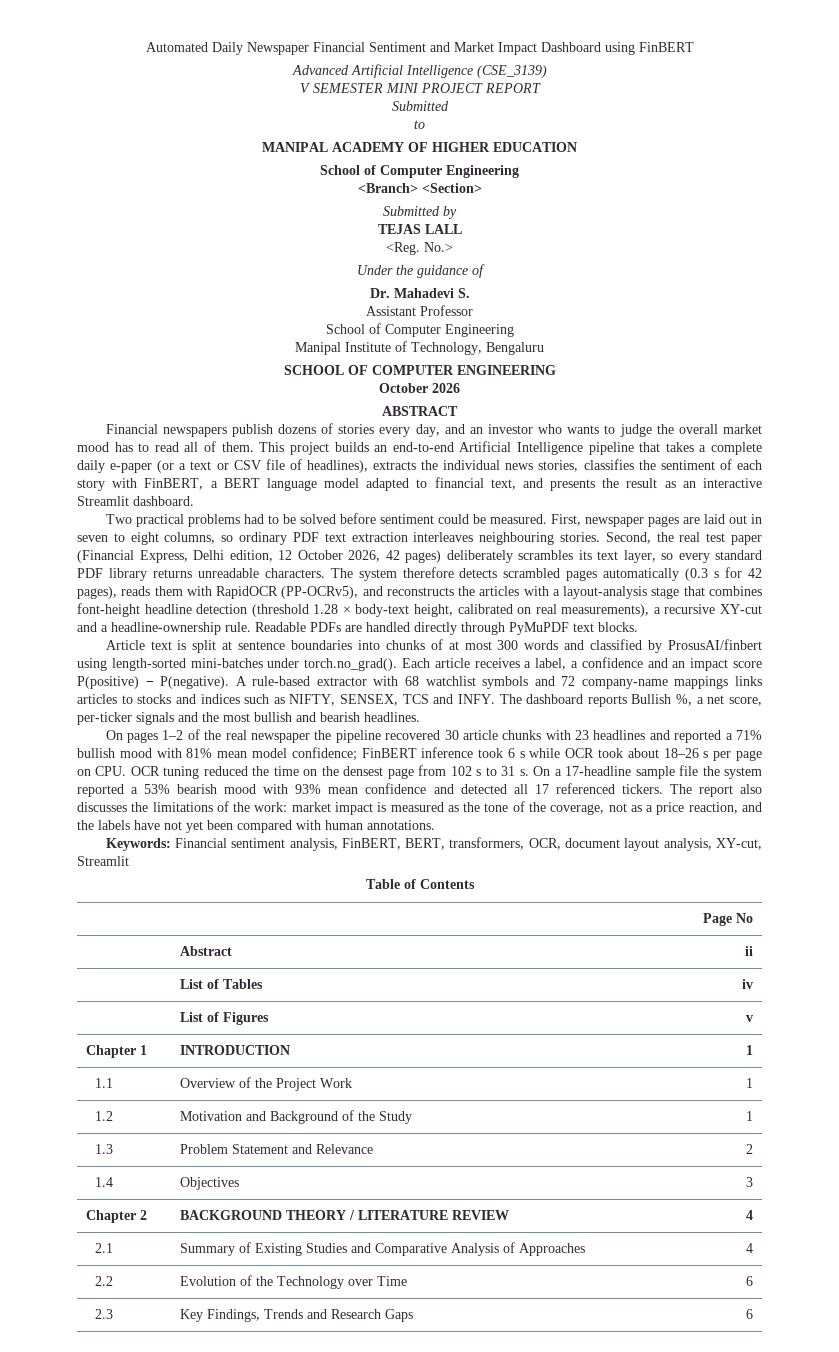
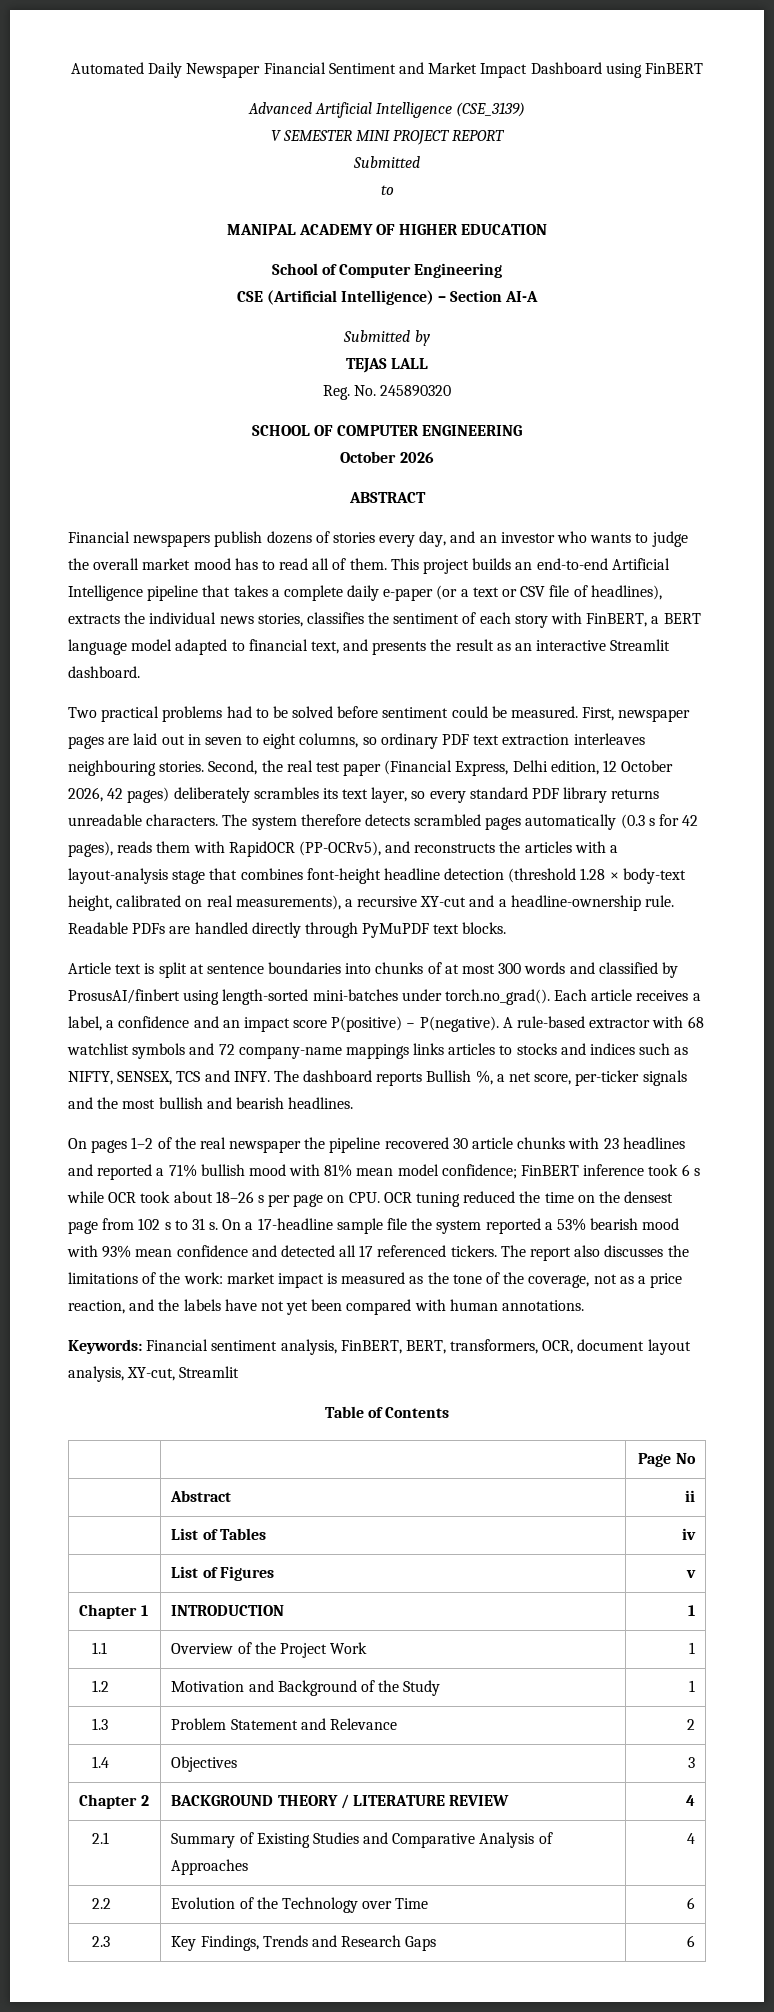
- <Branch> <Section>
+ CSE (Artificial Intelligence) – Section AI-A
  Submitted by
  TEJAS LALL
- <Reg. No.>
- Under the guidance of
- Dr. Mahadevi S.
- Assistant Professor
- School of Computer Engineering
- Manipal Institute of Technology, Bengaluru
+ Reg. No. 245890320

